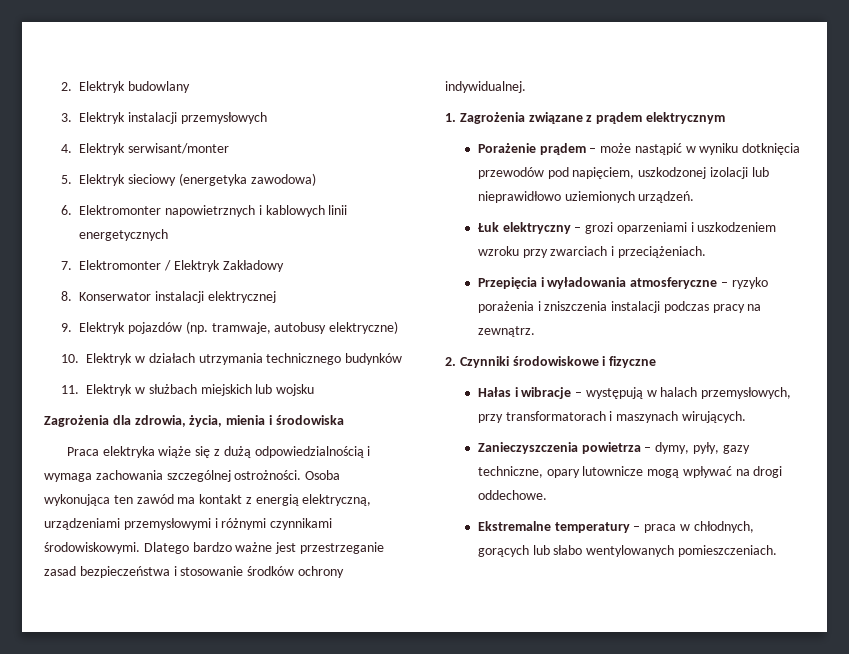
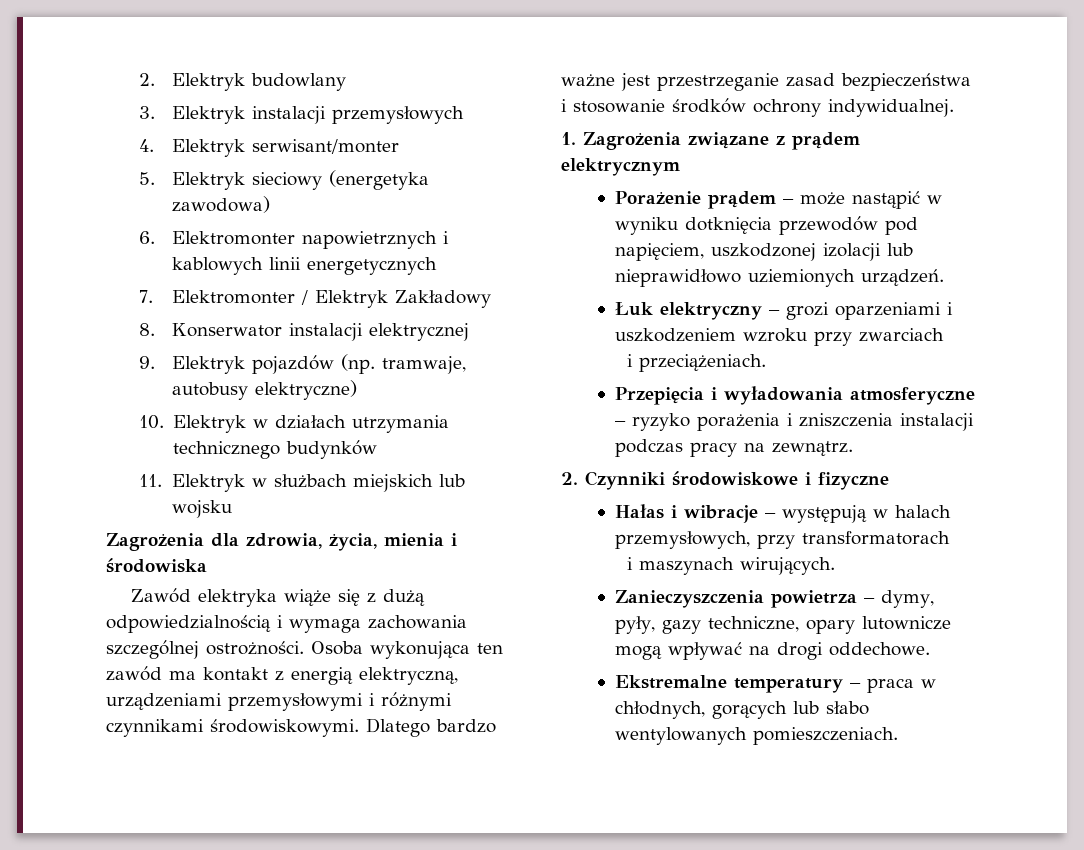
- Praca elektryka wiąże się z dużą odpowiedzialnością i wymaga zachowania szczególnej ostrożności.
+ Zawód elektryka wiąże się z dużą odpowiedzialnością i wymaga zachowania szczególnej ostrożności.
- Łuk elektryczny – grozi oparzeniami i uszkodzeniem wzroku przy zwarciach i przeciążeniach.
+ Łuk elektryczny – grozi oparzeniami i uszkodzeniem wzroku przy zwarciach
+ i przeciążeniach.
- Hałas i wibracje – występują w halach przemysłowych, przy transformatorach i maszynach wirujących.
+ Hałas i wibracje – występują w halach przemysłowych, przy transformatorach
+ i maszynach wirujących.

